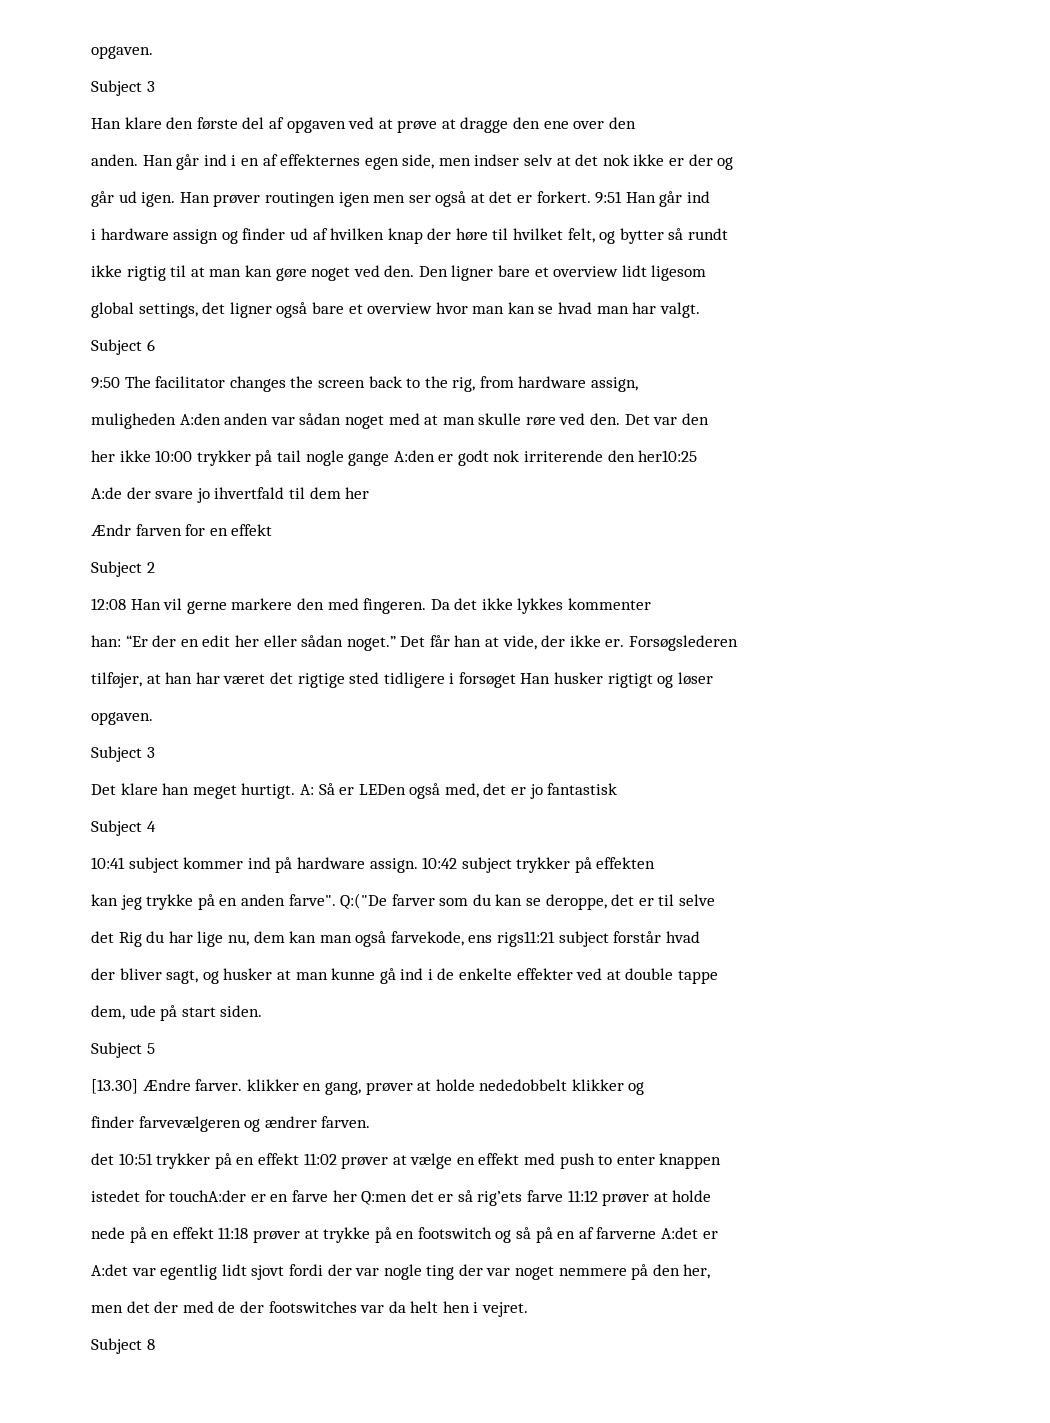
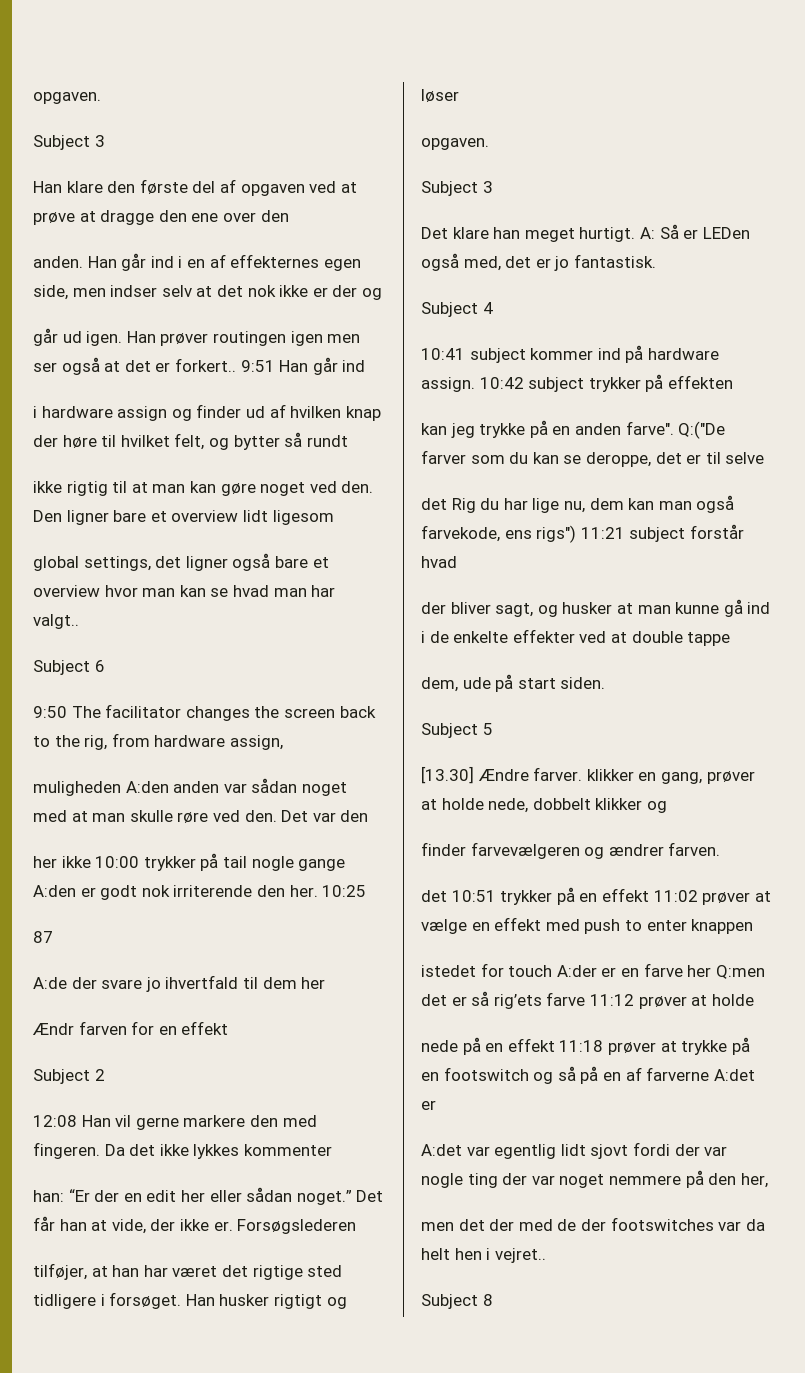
- Han prøver routingen igen men ser også at det er forkert.
+ Han prøver routingen igen men ser også at det er forkert..
- global settings, det ligner også bare et overview hvor man kan se hvad man har valgt.
+ global settings, det ligner også bare et overview hvor man kan se hvad man har valgt..
- her ikke 10:00 trykker på tail nogle gange A:den er godt nok irriterende den her10:25
+ her ikke 10:00 trykker på tail nogle gange A:den er godt nok irriterende den her. 10:25
+ 87
- tilføjer, at han har været det rigtige sted tidligere i forsøget Han husker rigtigt og løser
+ tilføjer, at han har været det rigtige sted tidligere i forsøget. Han husker rigtigt og løser
- A: Så er LEDen også med, det er jo fantastisk
+ A: Så er LEDen også med, det er jo fantastisk.
- det Rig du har lige nu, dem kan man også farvekode, ens rigs11:21 subject forstår hvad
+ det Rig du har lige nu, dem kan man også farvekode, ens rigs") 11:21 subject forstår hvad
- [13.30] Ændre farver. klikker en gang, prøver at holde nededobbelt klikker og
+ [13.30] Ændre farver. klikker en gang, prøver at holde nede, dobbelt klikker og
- istedet for touchA:der er en farve her Q:men det er så rig’ets farve 11:12 prøver at holde
+ istedet for touch A:der er en farve her Q:men det er så rig’ets farve 11:12 prøver at holde
- men det der med de der footswitches var da helt hen i vejret.
+ men det der med de der footswitches var da helt hen i vejret..

